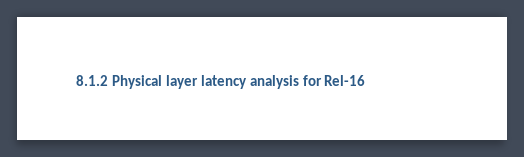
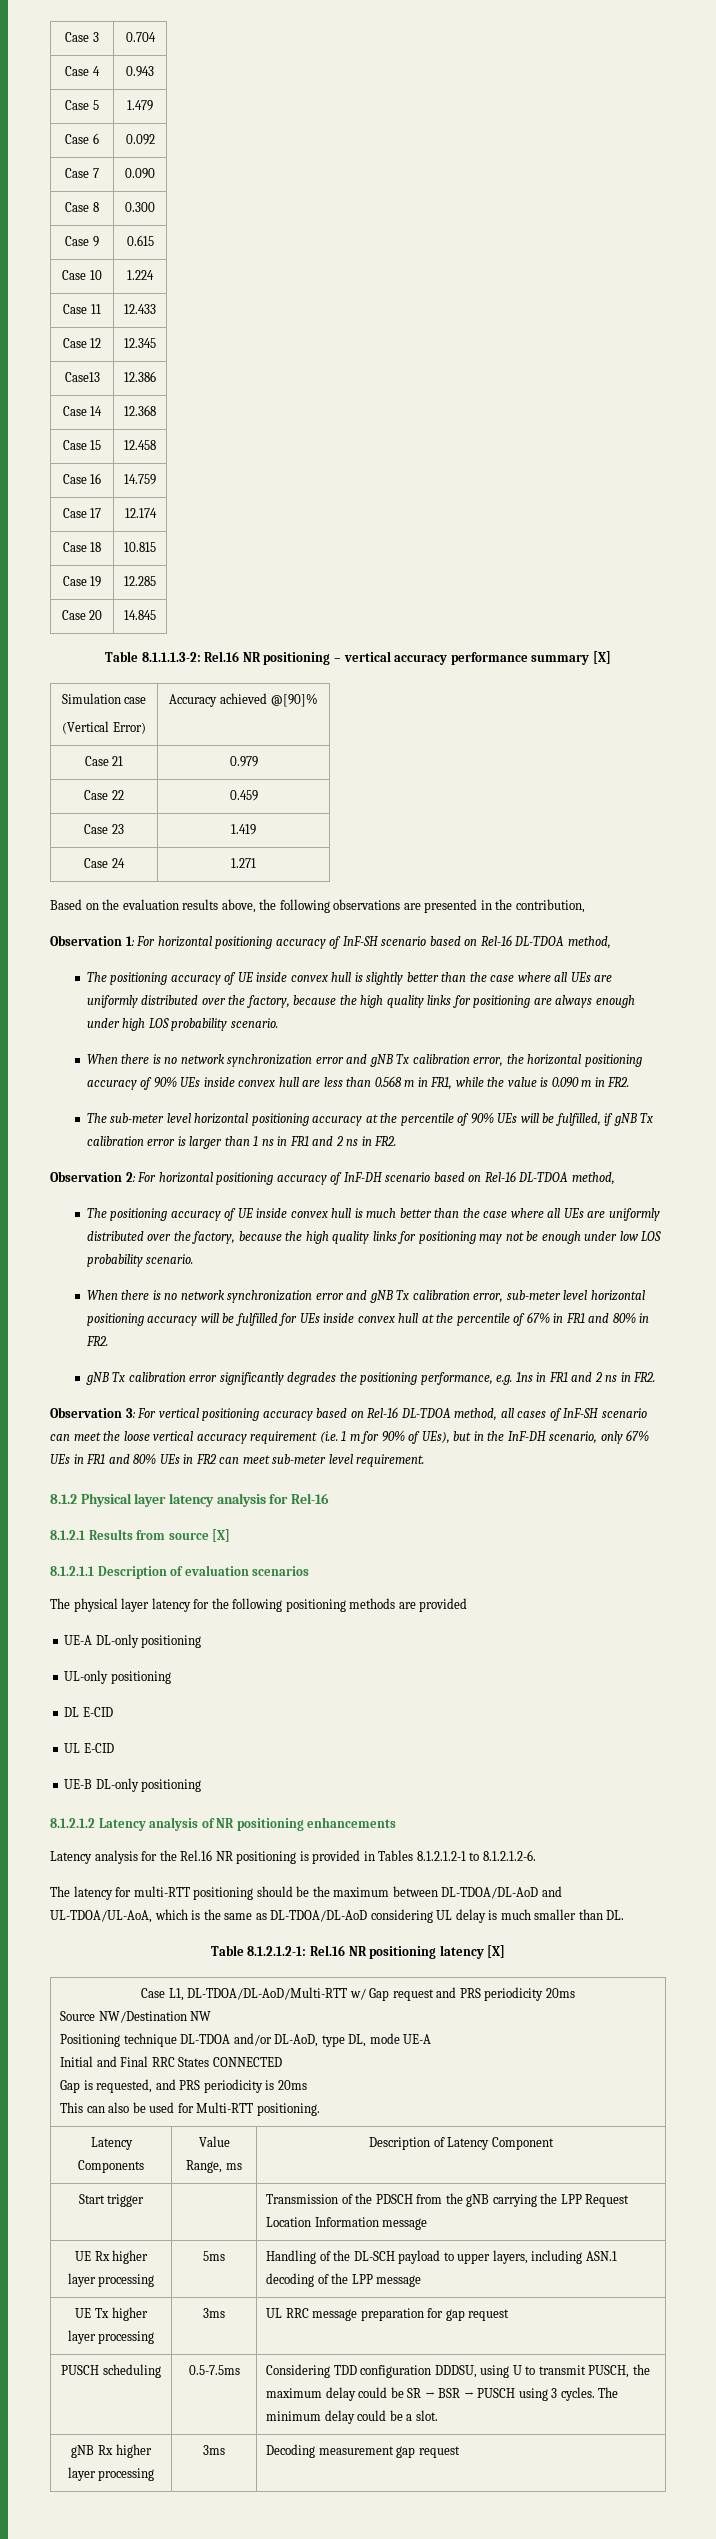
+ Case 3 | 0.704
+ Case 4 | 0.943
+ Case 5 | 1.479
+ Case 6 | 0.092
+ Case 7 | 0.090
+ Case 8 | 0.300
+ Case 9 | 0.615
+ Case 10 | 1.224
+ Case 11 | 12.433
+ Case 12 | 12.345
+ Case13 | 12.386
+ Case 14 | 12.368
+ Case 15 | 12.458
+ Case 16 | 14.759
+ Case 17 | 12.174
+ Case 18 | 10.815
+ Case 19 | 12.285
+ Case 20 | 14.845
+ Table 8.1.1.1.3-2: Rel.16 NR positioning – vertical accuracy performance summary [X]
+ Simulation case
+ (Vertical Error) | Accuracy achieved @[90]%
+ Case 21 | 0.979
+ Case 22 | 0.459
+ Case 23 | 1.419
+ Case 24 | 1.271
+ Based on the evaluation results above, the following observations are presented in the contribution,
+ Observation 1: For horizontal positioning accuracy of InF-SH scenario based on Rel-16 DL-TDOA method,
+ The positioning accuracy of UE inside convex hull is slightly better than the case where all UEs are uniformly distributed over the factory, because the high quality links for positioning are always enough under high LOS probability scenario.
+ When there is no network synchronization error and gNB Tx calibration error, the horizontal positioning accuracy of 90% UEs inside convex hull are less than 0.568 m in FR1, while the value is 0.090 m in FR2.
+ The sub-meter level horizontal positioning accuracy at the percentile of 90% UEs will be fulfilled, if gNB Tx calibration error is larger than 1 ns in FR1 and 2 ns in FR2.
+ Observation 2: For horizontal positioning accuracy of InF-DH scenario based on Rel-16 DL-TDOA method,
+ The positioning accuracy of UE inside convex hull is much better than the case where all UEs are uniformly distributed over the factory, because the high quality links for positioning may not be enough under low LOS probability scenario.
+ When there is no network synchronization error and gNB Tx calibration error, sub-meter level horizontal positioning accuracy will be fulfilled for UEs inside convex hull at the percentile of 67% in FR1 and 80% in FR2.
+ gNB Tx calibration error significantly degrades the positioning performance, e.g. 1ns in FR1 and 2 ns in FR2.
+ Observation 3: For vertical positioning accuracy based on Rel-16 DL-TDOA method, all cases of InF-SH scenario can meet the loose vertical accuracy requirement (i.e. 1 m for 90% of UEs), but in the InF-DH scenario, only 67% UEs in FR1 and 80% UEs in FR2 can meet sub-meter level requirement.
+ 8.1.2.1 Results from source [X]
+ 8.1.2.1.1 Description of evaluation scenarios
+ The physical layer latency for the following positioning methods are provided
+ UE-A DL-only positioning
+ UL-only positioning
+ DL E-CID
+ UL E-CID
+ UE-B DL-only positioning
+ 8.1.2.1.2 Latency analysis of NR positioning enhancements
+ Latency analysis for the Rel.16 NR positioning is provided in Tables 8.1.2.1.2-1 to 8.1.2.1.2-6.
+ The latency for multi-RTT positioning should be the maximum between DL-TDOA/DL-AoD and UL-TDOA/UL-AoA, which is the same as DL-TDOA/DL-AoD considering UL delay is much smaller than DL.
+ Table 8.1.2.1.2-1: Rel.16 NR positioning latency [X]
+ Case L1, DL-TDOA/DL-AoD/Multi-RTT w/ Gap request and PRS periodicity 20ms
+ Source NW/Destination NW
+ Positioning technique DL-TDOA and/or DL-AoD, type DL, mode UE-A
+ Initial and Final RRC States CONNECTED
+ Gap is requested, and PRS periodicity is 20ms
+ This can also be used for Multi-RTT positioning.
+ Latency Components | Value Range, ms | Description of Latency Component
+ Start trigger | | Transmission of the PDSCH from the gNB carrying the LPP Request Location Information message
+ UE Rx higher layer processing | 5ms | Handling of the DL-SCH payload to upper layers, including ASN.1 decoding of the LPP message
+ UE Tx higher layer processing | 3ms | UL RRC message preparation for gap request
+ PUSCH scheduling | 0.5-7.5ms | Considering TDD configuration DDDSU, using U to transmit PUSCH, the maximum delay could be SR → BSR → PUSCH using 3 cycles. The minimum delay could be a slot.
+ gNB Rx higher layer processing | 3ms | Decoding measurement gap request

